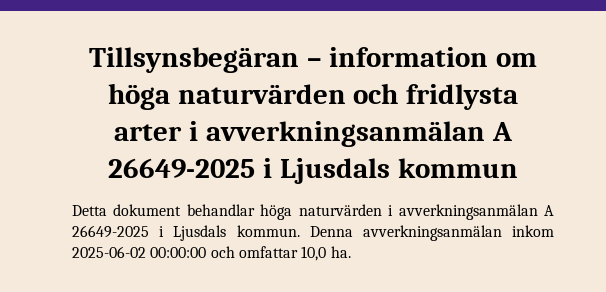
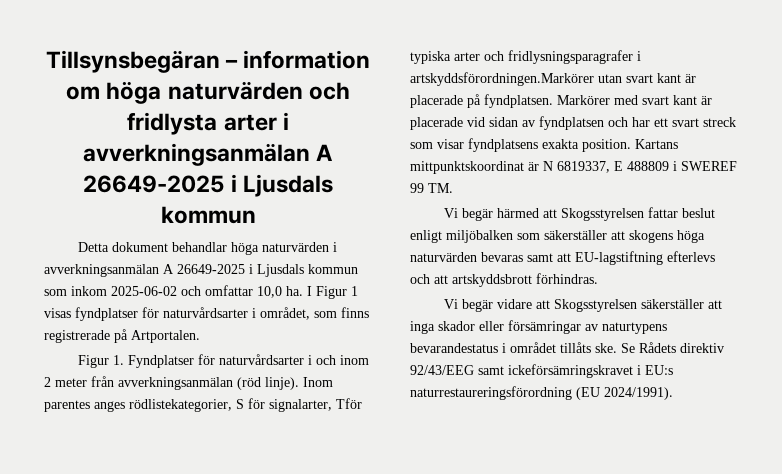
- Detta dokument behandlar höga naturvärden i avverkningsanmälan A 26649-2025 i Ljusdals kommun. Denna avverkningsanmälan inkom 2025-06-02 00:00:00 och omfattar 10,0 ha.
+ Detta dokument behandlar höga naturvärden i avverkningsanmälan A 26649-2025 i Ljusdals kommun som inkom 2025-06-02 och omfattar 10,0 ha.
+ I Figur 1 visas fyndplatser för naturvårdsarter i området, som finns registrerade på Artportalen.
+ Figur 1. Fyndplatser för naturvårdsarter i och inom 2 meter från avverkningsanmälan (röd linje). Inom parentes anges rödlistekategorier, S för signalarter, Tför typiska arter och fridlysningsparagrafer i artskyddsförordningen.Markörer utan svart kant är placerade på fyndplatsen. Markörer med svart kant är placerade vid sidan av fyndplatsen och har ett svart streck som visar fyndplatsens exakta position. Kartans mittpunktskoordinat är N 6819337, E 488809 i SWEREF 99 TM.
+ Vi begär härmed att Skogsstyrelsen fattar beslut enligt miljöbalken som säkerställer att skogens höga naturvärden bevaras samt att EU-lagstiftning efterlevs och att artskyddsbrott förhindras.
+ Vi begär vidare att Skogsstyrelsen säkerställer att inga skador eller försämringar av naturtypens bevarandestatus i området tillåts ske. Se Rådets direktiv 92/43/EEG samt ickeförsämringskravet i EU:s naturrestaureringsförordning (EU 2024/1991).

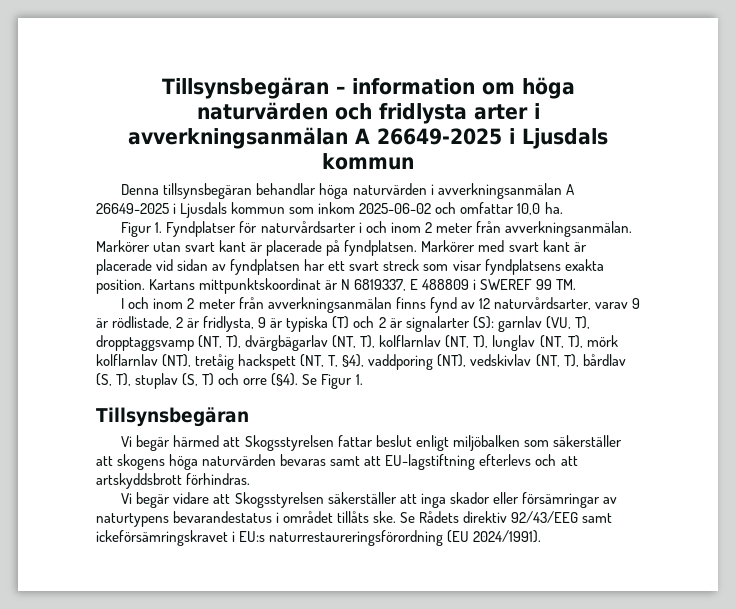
- Detta dokument behandlar höga naturvärden i avverkningsanmälan A 26649-2025 i Ljusdals kommun som inkom 2025-06-02 och omfattar 10,0 ha. I Figur 1 visas fyndplatser för naturvårdsarter i området, som finns registrerade på Artportalen.
+ Denna tillsynsbegäran behandlar höga naturvärden i avverkningsanmälan A 26649-2025 i Ljusdals kommun som inkom 2025-06-02 och omfattar 10,0 ha.
- Figur 1. Fyndplatser för naturvårdsarter i och inom 2 meter från avverkningsanmälan (röd linje). Inom parentes anges rödlistekategorier, S för signalarter, Tför typiska arter och fridlysningsparagrafer i artskyddsförordningen.Markörer utan svart kant är placerade på fyndplatsen.
+ Figur 1. Fyndplatser för naturvårdsarter i och inom 2 meter från avverkningsanmälan. Markörer utan svart kant är placerade på fyndplatsen.
- Markörer med svart kant är placerade vid sidan av fyndplatsen och har ett svart streck som visar fyndplatsens exakta position.
+ Markörer med svart kant är placerade vid sidan av fyndplatsen har ett svart streck som visar fyndplatsens exakta position.
+ I och inom 2 meter från avverkningsanmälan finns fynd av 12 naturvårdsarter, varav 9 är rödlistade, 2 är fridlysta, 9 är typiska (T) och 2 är signalarter (S): garnlav (VU, T), dropptaggsvamp (NT, T), dvärgbägarlav (NT, T), kolflarnlav (NT, T), lunglav (NT, T), mörk kolflarnlav (NT), tretåig hackspett (NT, T, §4), vaddporing (NT), vedskivlav (NT, T), bårdlav (S, T), stuplav (S, T) och orre (§4). Se Figur 1.
+ Tillsynsbegäran

